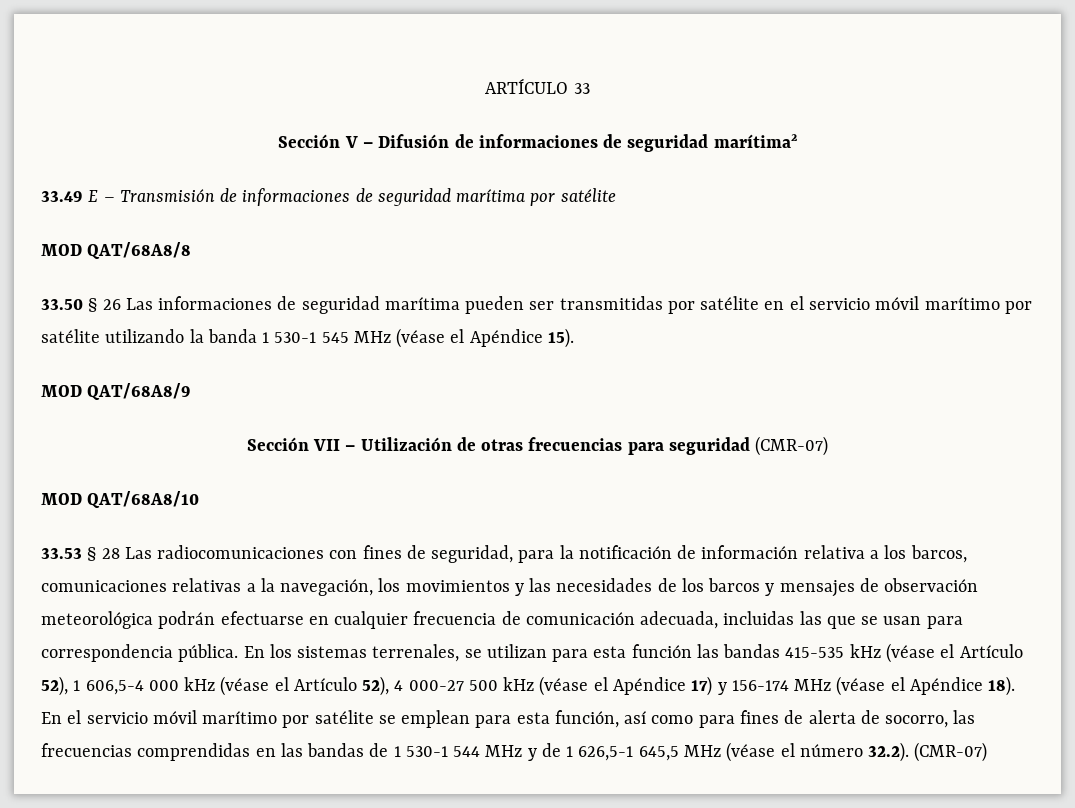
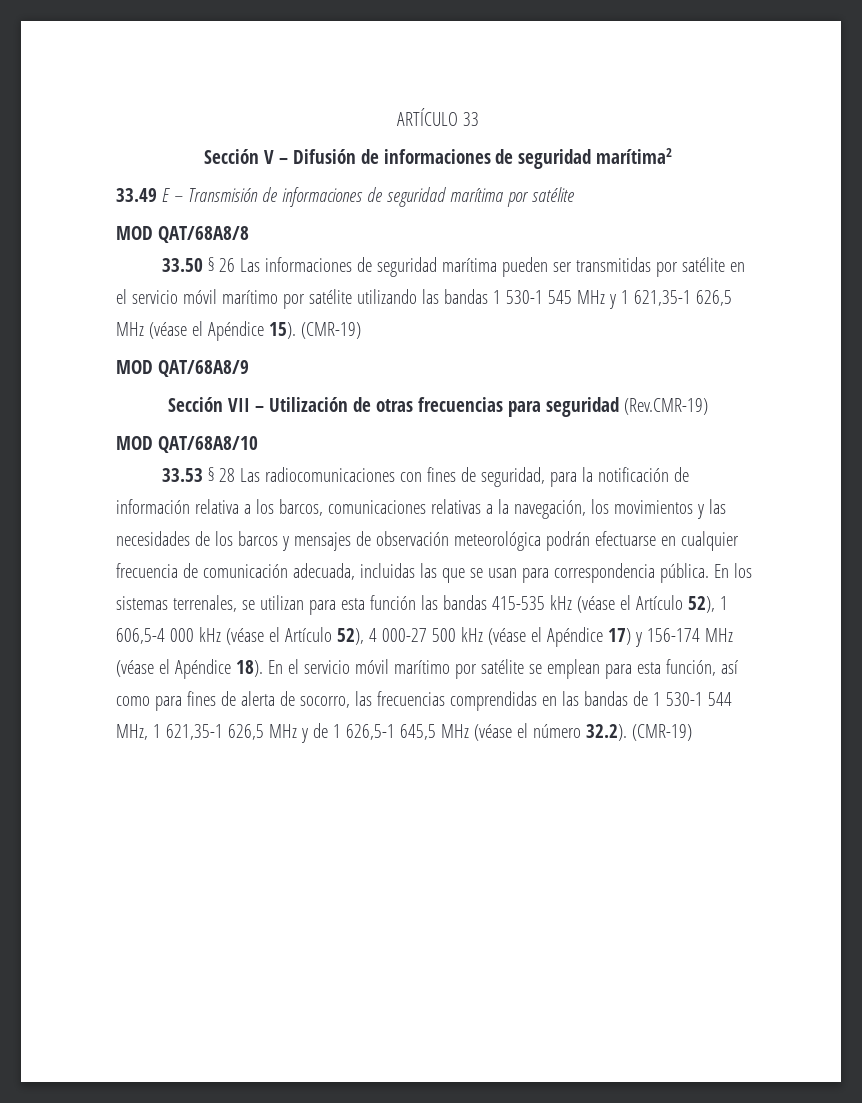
- 33.50 § 26 Las informaciones de seguridad marítima pueden ser transmitidas por satélite en el servicio móvil marítimo por satélite utilizando la banda 1 530-1 545 MHz (véase el Apéndice 15).
+ 33.50 § 26 Las informaciones de seguridad marítima pueden ser transmitidas por satélite en el servicio móvil marítimo por satélite utilizando las bandas 1 530-1 545 MHz y 1 621,35-1 626,5 MHz (véase el Apéndice 15). (CMR-19)
- Sección VII – Utilización de otras frecuencias para seguridad (CMR-07)
+ Sección VII – Utilización de otras frecuencias para seguridad (Rev.CMR-19)
- En el servicio móvil marítimo por satélite se emplean para esta función, así como para fines de alerta de socorro, las frecuencias comprendidas en las bandas de 1 530-1 544 MHz y de 1 626,5-1 645,5 MHz (véase el número 32.2). (CMR-07)
+ En el servicio móvil marítimo por satélite se emplean para esta función, así como para fines de alerta de socorro, las frecuencias comprendidas en las bandas de 1 530-1 544 MHz, 1 621,35-1 626,5 MHz y de 1 626,5-1 645,5 MHz (véase el número 32.2). (CMR-19)

